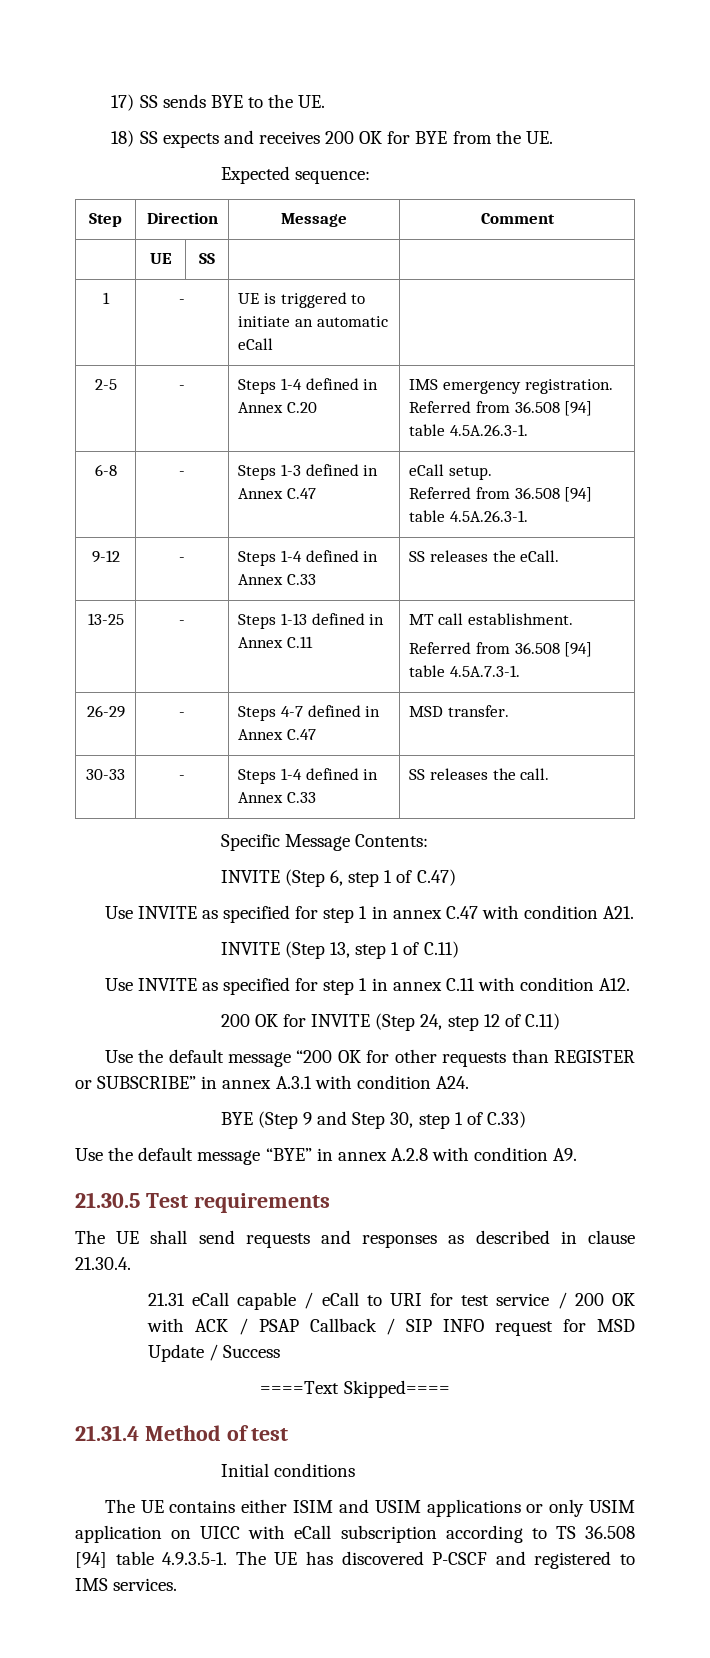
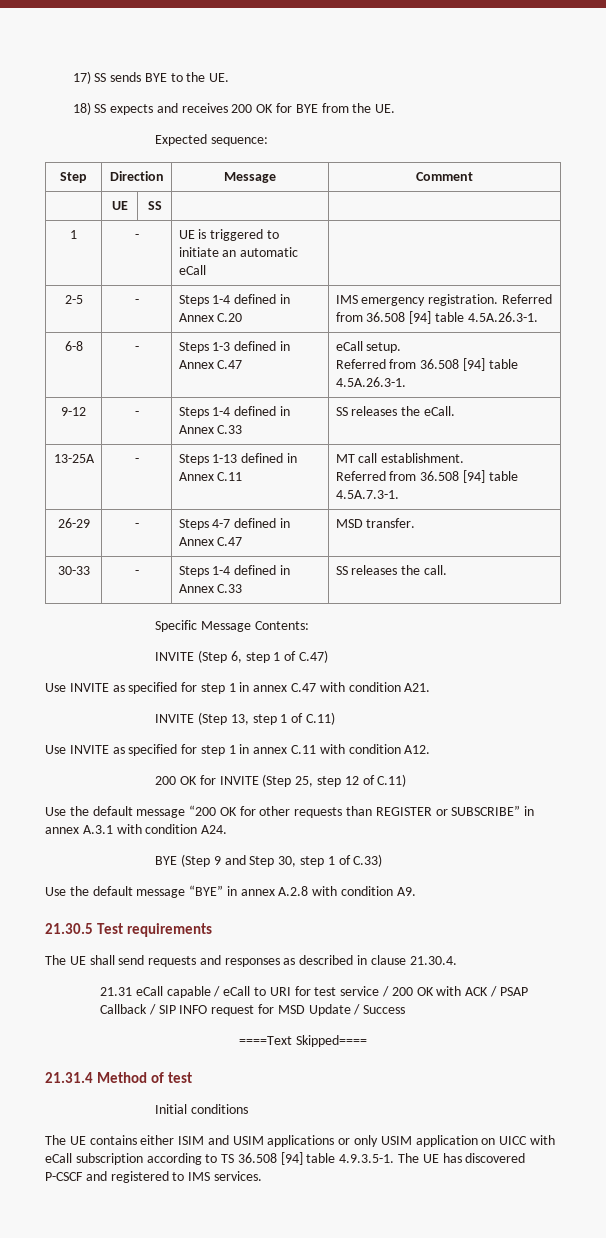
- 13-25 | - | Steps 1-13 defined in Annex C.11 | MT call establishment.
+ 13-25A | - | Steps 1-13 defined in Annex C.11 | MT call establishment.
- 200 OK for INVITE (Step 24, step 12 of C.11)
+ 200 OK for INVITE (Step 25, step 12 of C.11)

